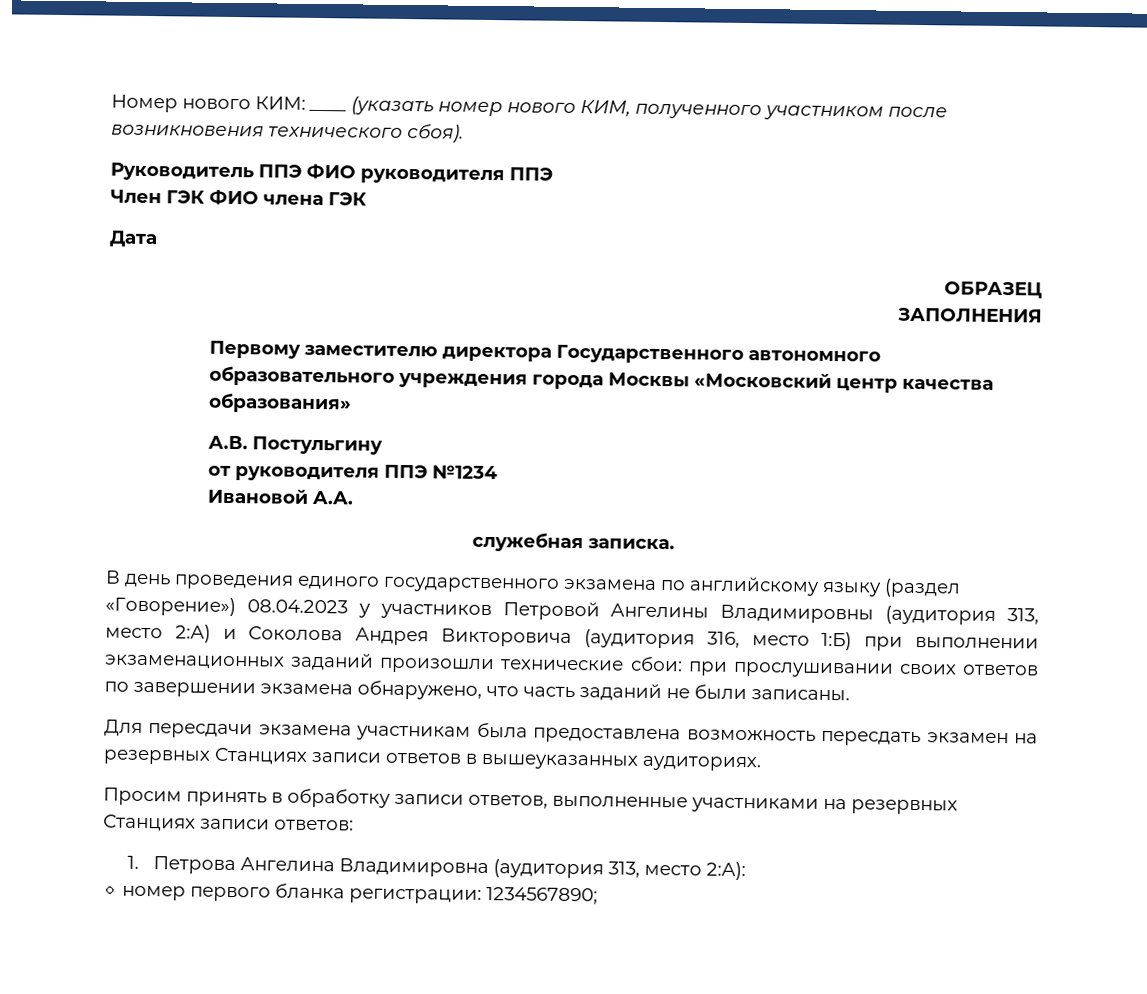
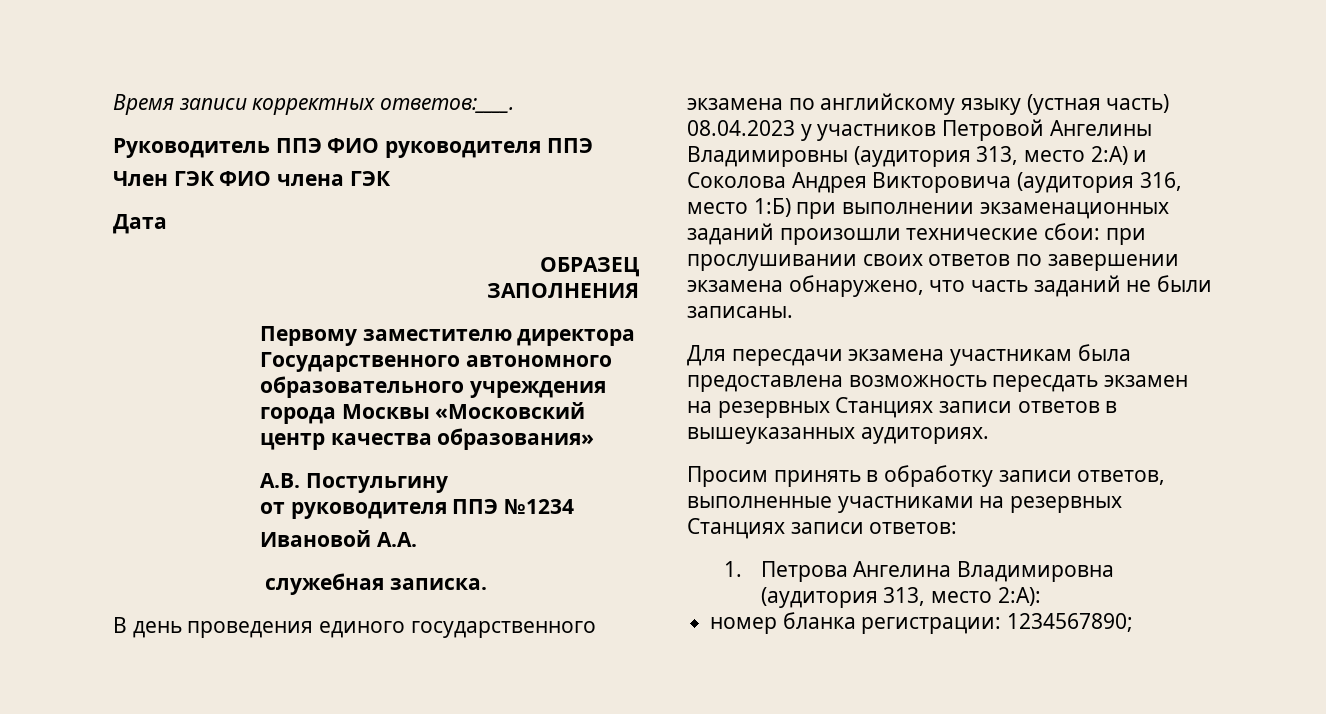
- Номер нового КИМ: ____ (указать номер нового КИМ, полученного участником после возникновения технического сбоя).
+ Время записи корректных ответов:____.
- В день проведения единого государственного экзамена по английскому языку (раздел «Говорение») 08.04.2023 у участников Петровой Ангелины Владимировны (аудитория 313, место 2:А) и Соколова Андрея Викторовича (аудитория 316, место 1:Б) при выполнении экзаменационных заданий произошли технические сбои: при прослушивании своих ответов по завершении экзамена обнаружено, что часть заданий не были записаны.
+ В день проведения единого государственного экзамена по английскому языку (устная часть) 08.04.2023 у участников Петровой Ангелины Владимировны (аудитория 313, место 2:А) и Соколова Андрея Викторовича (аудитория 316, место 1:Б) при выполнении экзаменационных заданий произошли технические сбои: при прослушивании своих ответов по завершении экзамена обнаружено, что часть заданий не были записаны.
- номер первого бланка регистрации: 1234567890;
+ номер бланка регистрации: 1234567890;

